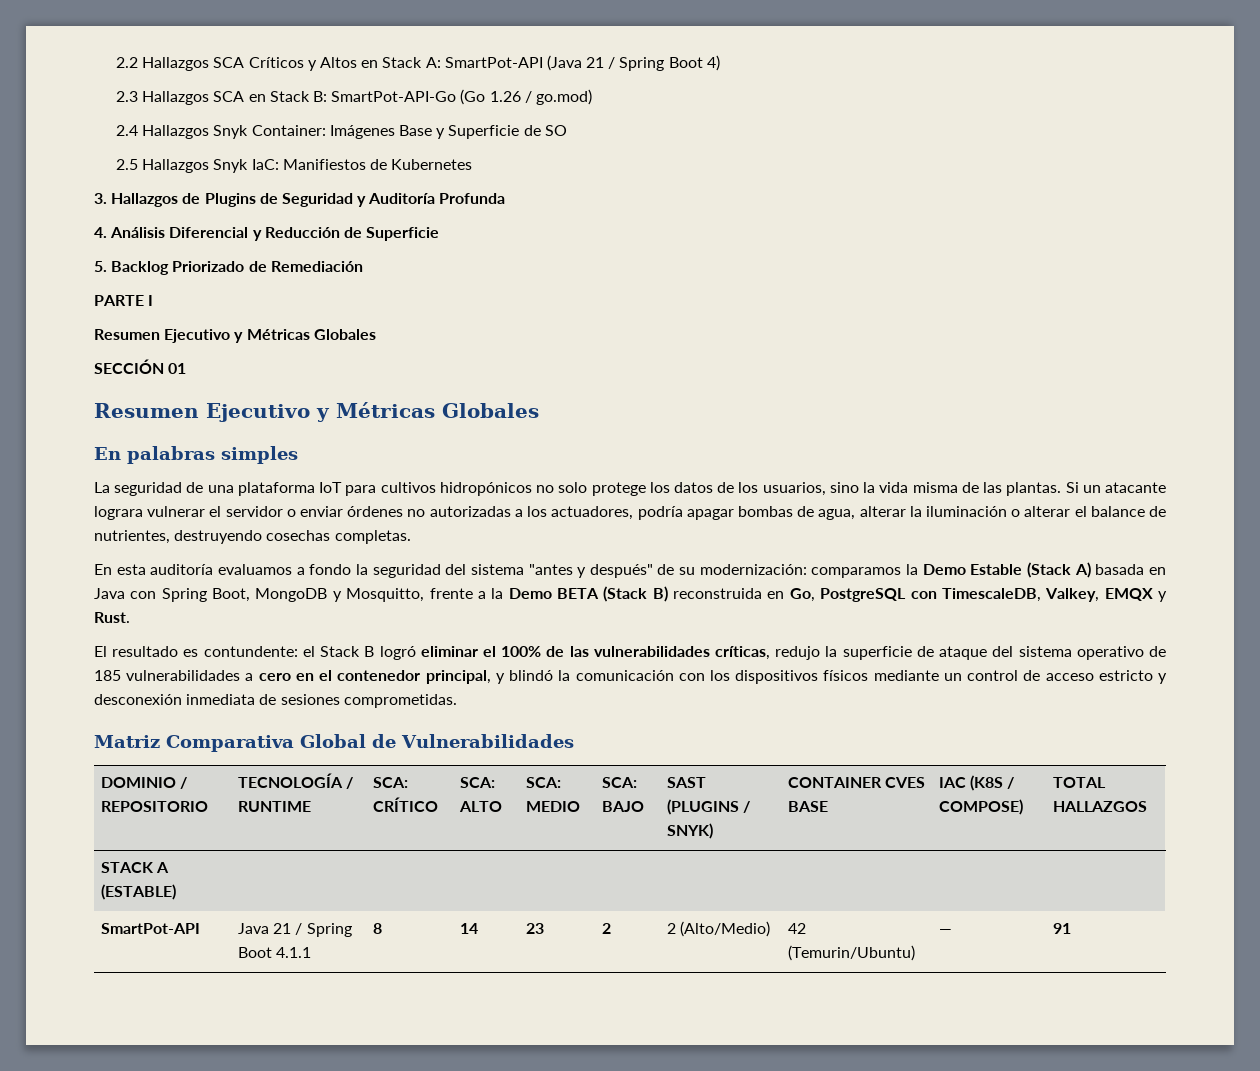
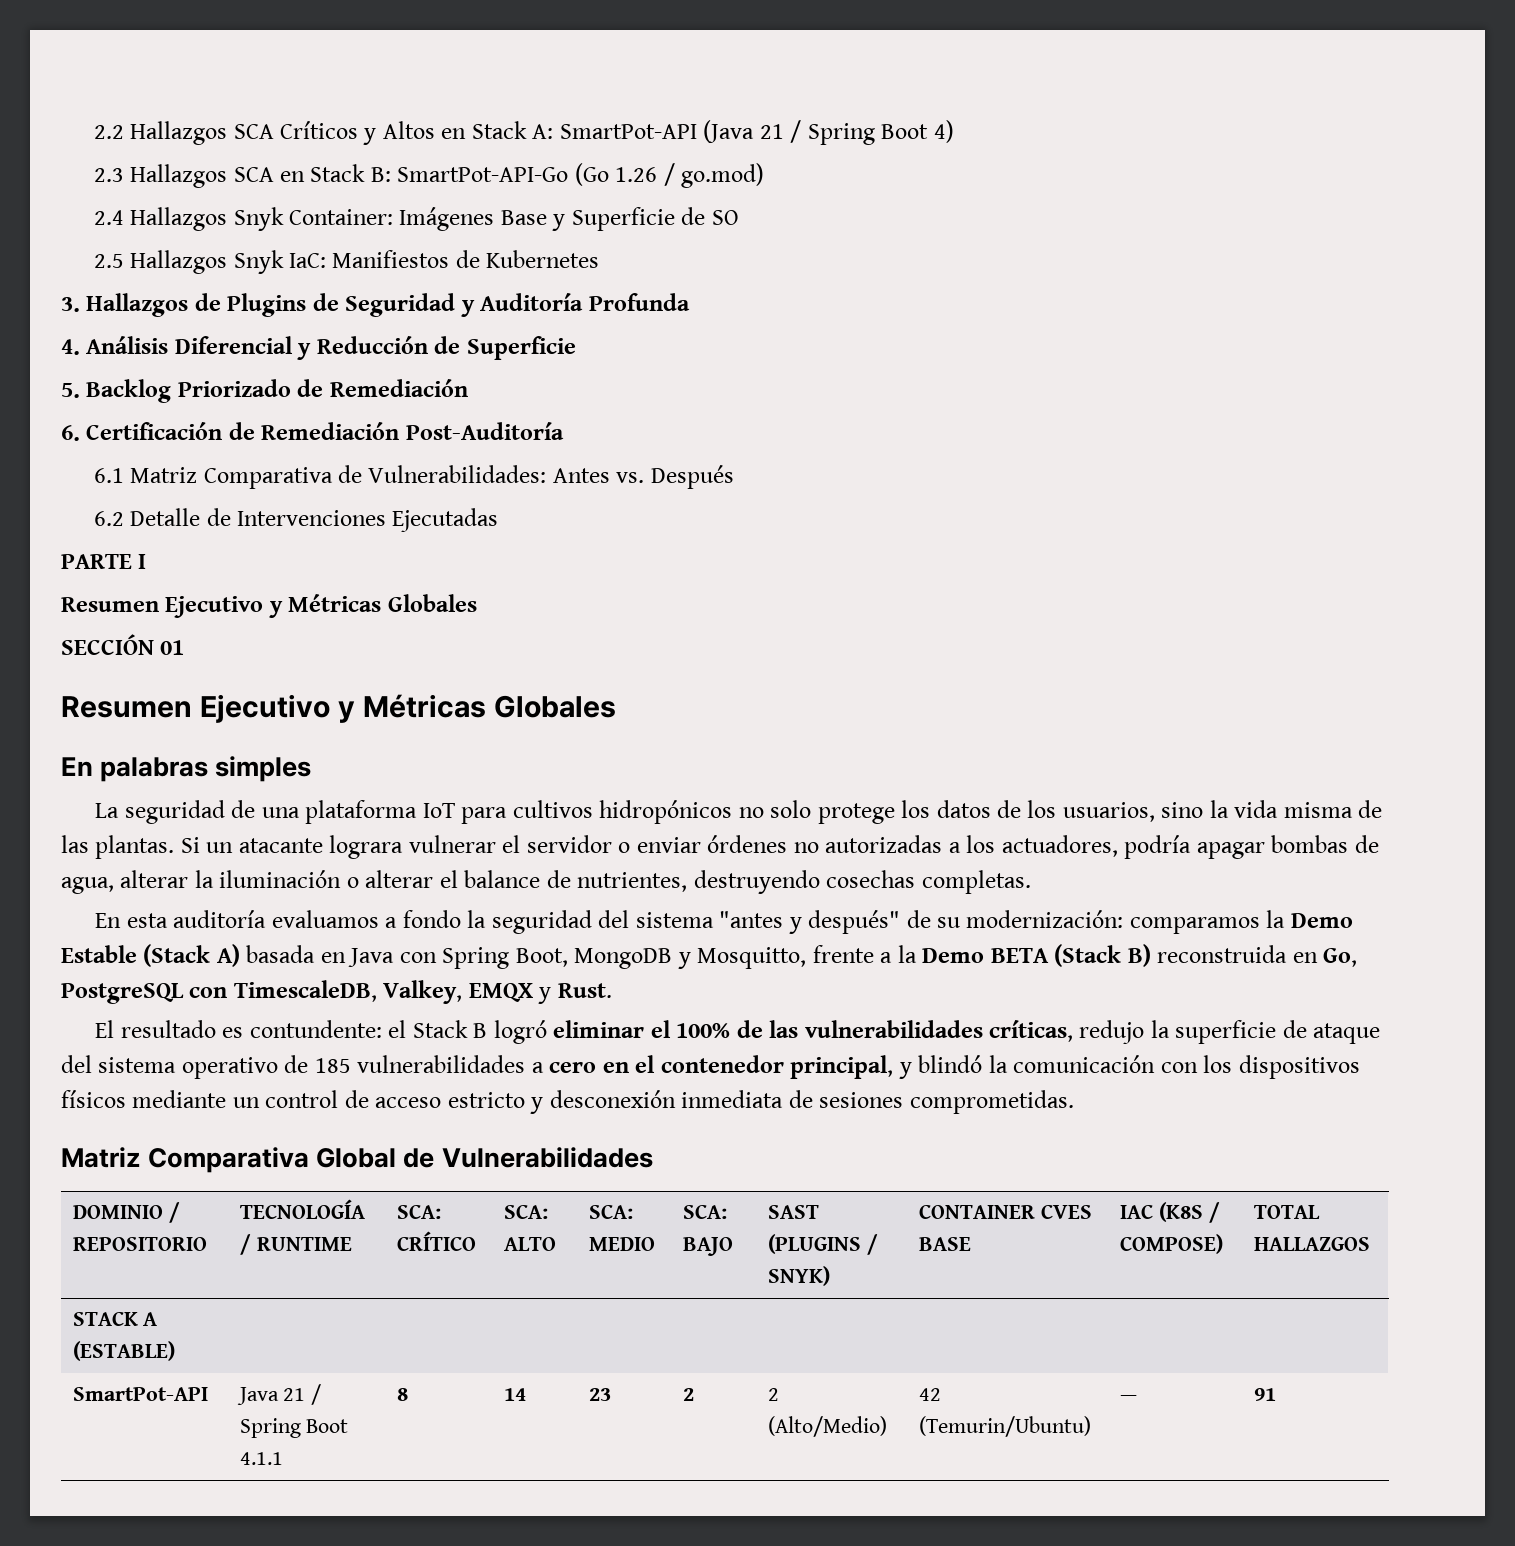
+ 6. Certificación de Remediación Post-Auditoría
+ 6.1 Matriz Comparativa de Vulnerabilidades: Antes vs. Después
+ 6.2 Detalle de Intervenciones Ejecutadas

